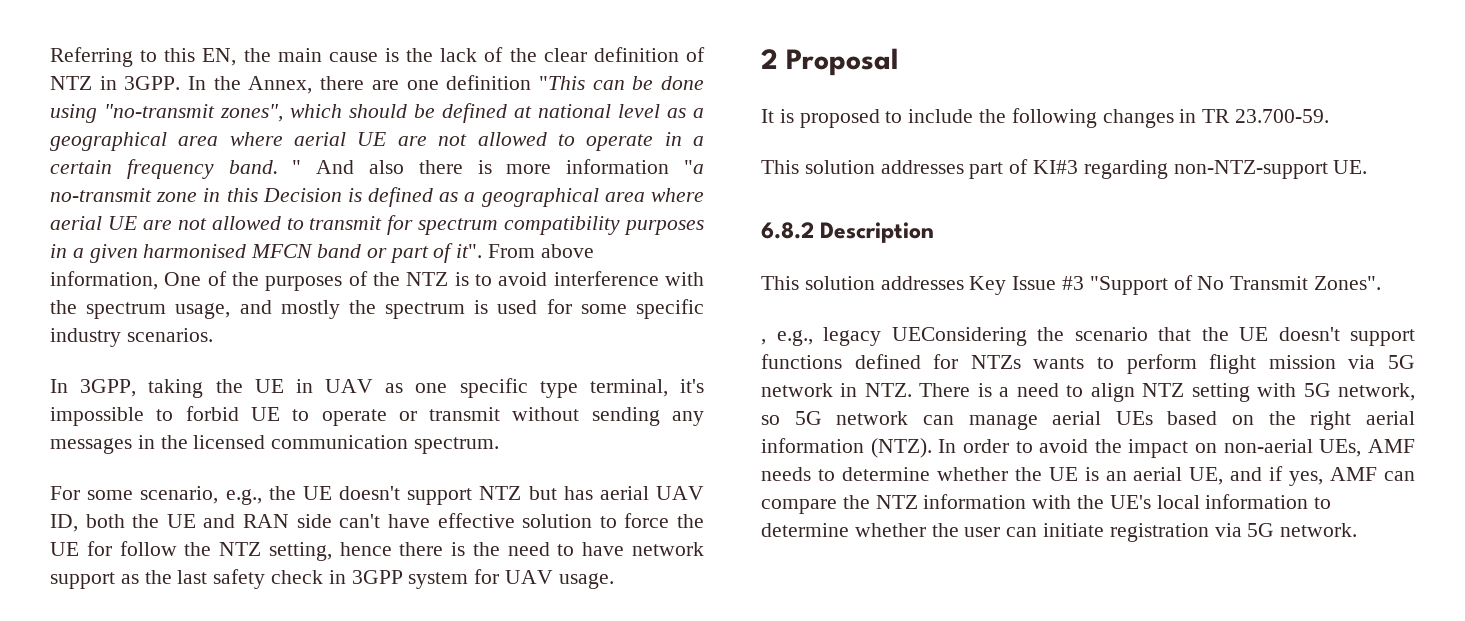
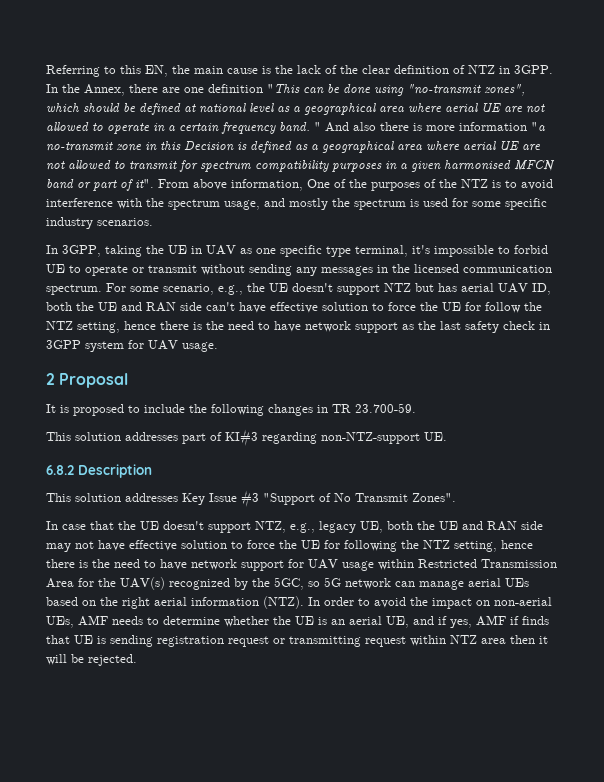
- In 3GPP, taking the UE in UAV as one specific type terminal, it's impossible to forbid UE to operate or transmit without sending any messages in the licensed communication spectrum.
- For some scenario, e.g., the UE doesn't support NTZ but has aerial UAV ID, both the UE and RAN side can't have effective solution to force the UE for follow the NTZ setting, hence there is the need to have network support as the last safety check in 3GPP system for UAV usage.
+ In 3GPP, taking the UE in UAV as one specific type terminal, it's impossible to forbid UE to operate or transmit without sending any messages in the licensed communication spectrum. For some scenario, e.g., the UE doesn't support NTZ but has aerial UAV ID, both the UE and RAN side can't have effective solution to force the UE for follow the NTZ setting, hence there is the need to have network support as the last safety check in 3GPP system for UAV usage.
- , e.g., legacy UEConsidering the scenario that the UE doesn't support functions defined for NTZs wants to perform flight mission via 5G network in NTZ. There is a need to align NTZ setting with 5G network, so 5G network can manage aerial UEs based on the right aerial information (NTZ).
+ In case that the UE doesn't support NTZ, e.g., legacy UE, both the UE and RAN side may not have effective solution to force the UE for following the NTZ setting, hence there is the need to have network support for UAV usage within Restricted Transmission Area for the UAV(s) recognized by the 5GC, so 5G network can manage aerial UEs based on the right aerial information (NTZ).
- In order to avoid the impact on non-aerial UEs, AMF needs to determine whether the UE is an aerial UE, and if yes, AMF can compare the NTZ information with the UE's local information to determine whether the user can initiate registration via 5G network.
+ In order to avoid the impact on non-aerial UEs, AMF needs to determine whether the UE is an aerial UE, and if yes, AMF if finds that UE is sending registration request or transmitting request within NTZ area then it will be rejected.

